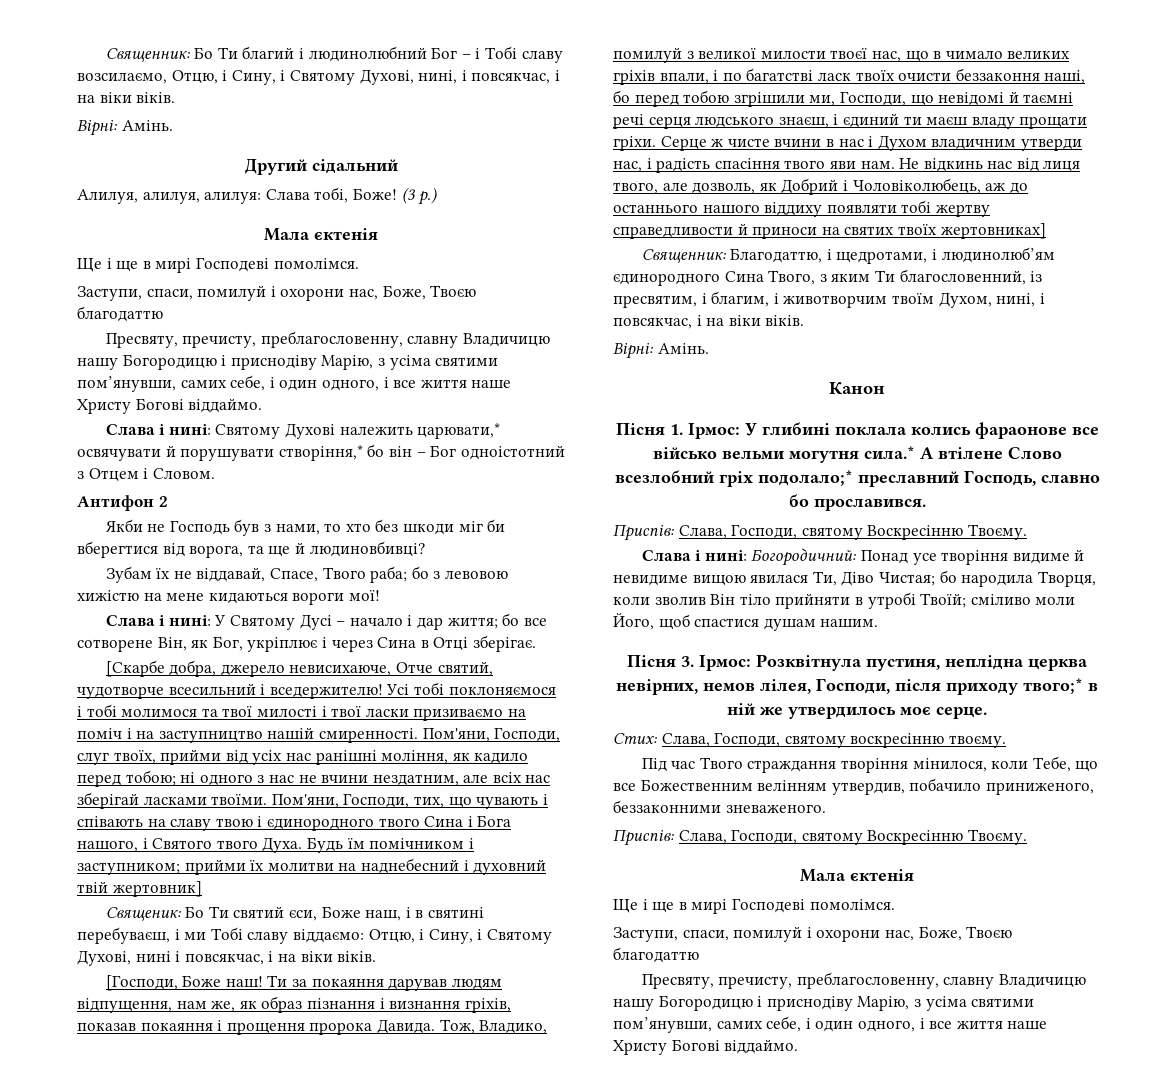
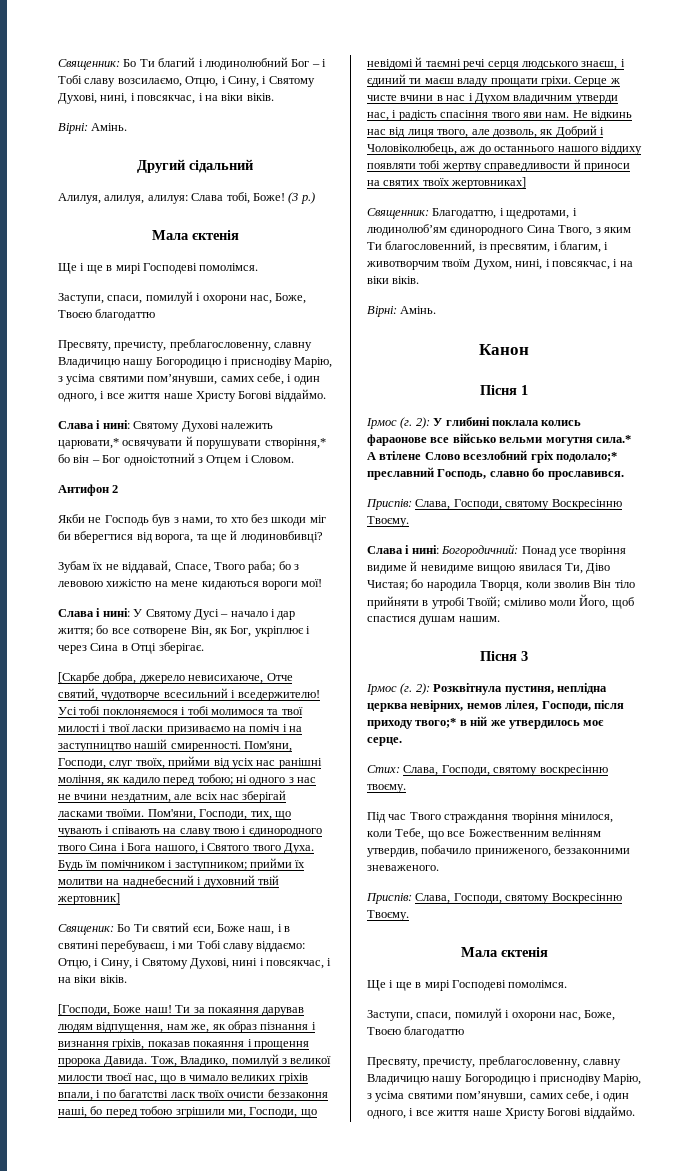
- Пісня 1. Ірмос: У глибині поклала колись фараонове все військо вельми могутня сила.* А втілене Слово всезлобний гріх подолало;* преславний Господь, славно бо прославився.
+ Пісня 1
+ Ірмос (г. 2): У глибині поклала колись фараонове все військо вельми могутня сила.* А втілене Слово всезлобний гріх подолало;* преславний Господь, славно бо прославився.
- Пісня 3. Ірмос: Розквітнула пустиня, неплідна церква невірних, немов лілея, Господи, після приходу твого;* в ній же утвердилось моє серце.
+ Пісня 3
+ Ірмос (г. 2): Розквітнула пустиня, неплідна церква невірних, немов лілея, Господи, після приходу твого;* в ній же утвердилось моє серце.

